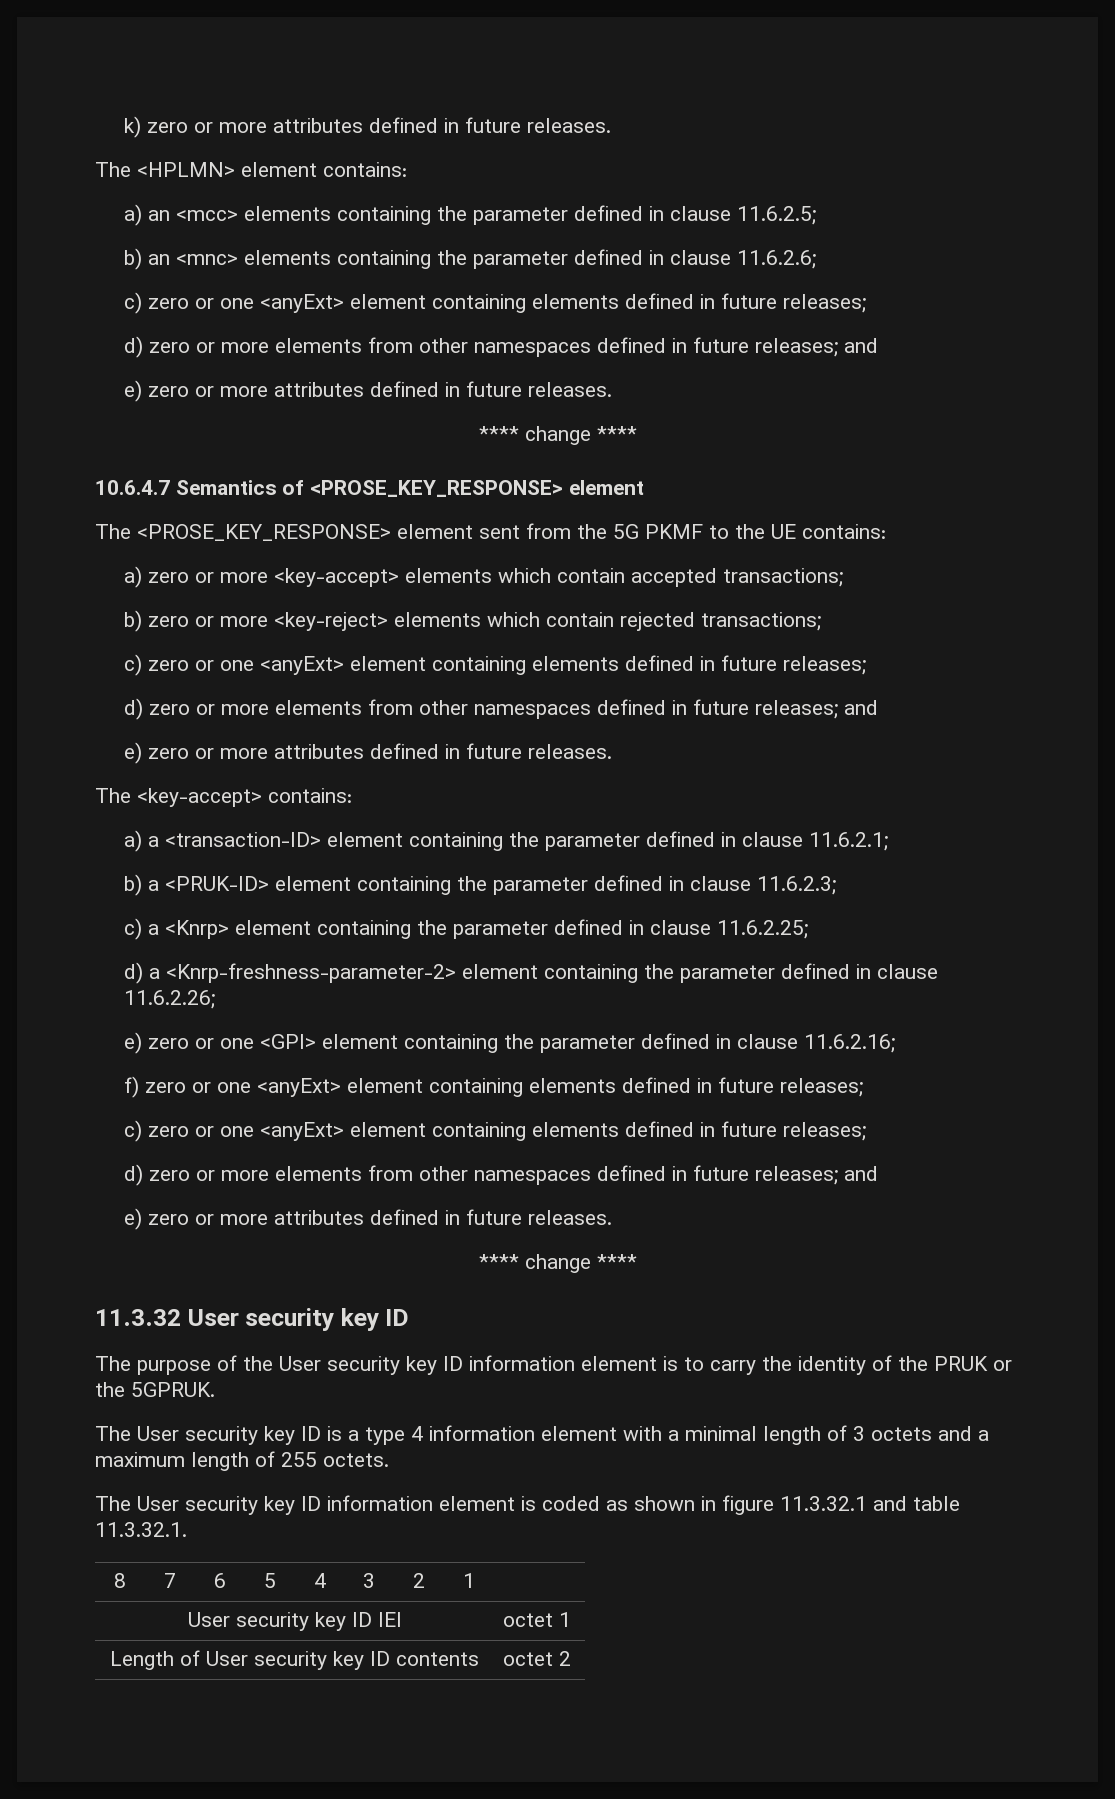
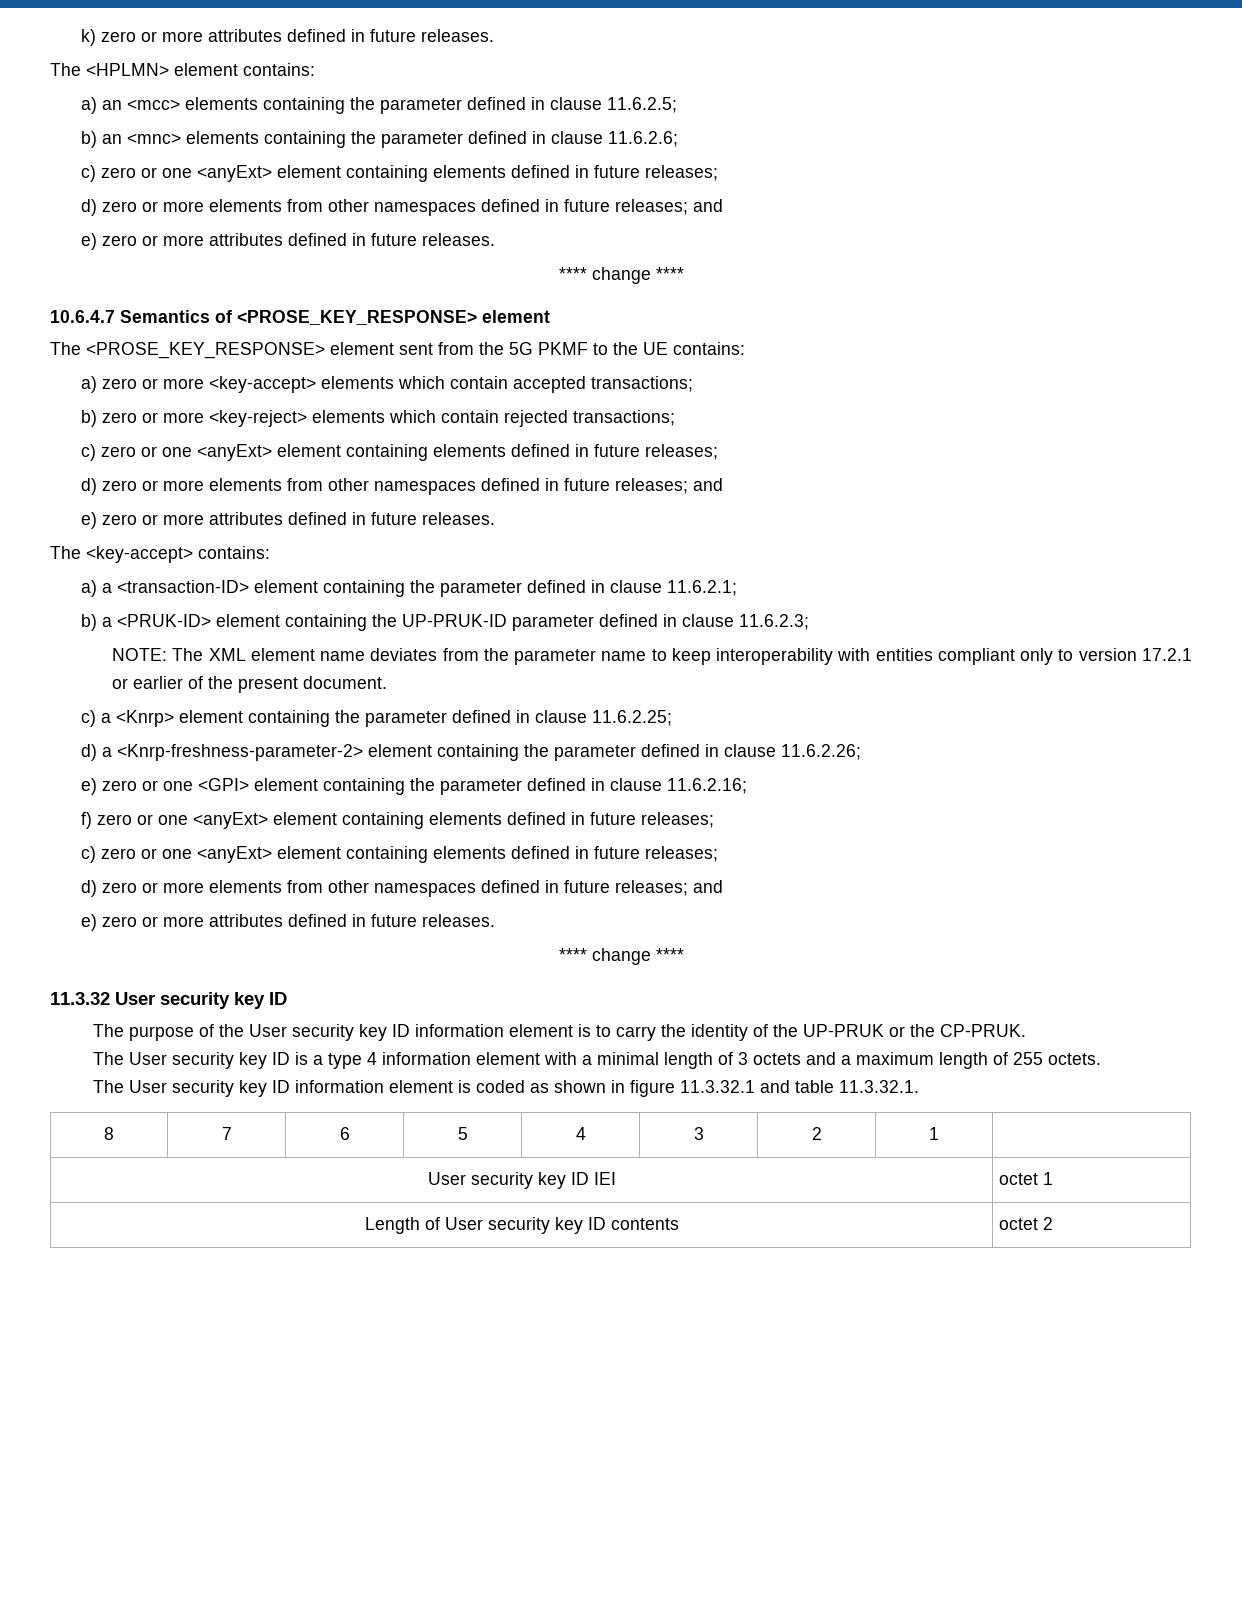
- b) a <PRUK-ID> element containing the parameter defined in clause 11.6.2.3;
+ b) a <PRUK-ID> element containing the UP-PRUK-ID parameter defined in clause 11.6.2.3;
+ NOTE: The XML element name deviates from the parameter name to keep interoperability with entities compliant only to version 17.2.1 or earlier of the present document.
- The purpose of the User security key ID information element is to carry the identity of the PRUK or the 5GPRUK.
+ The purpose of the User security key ID information element is to carry the identity of the UP-PRUK or the CP-PRUK.

